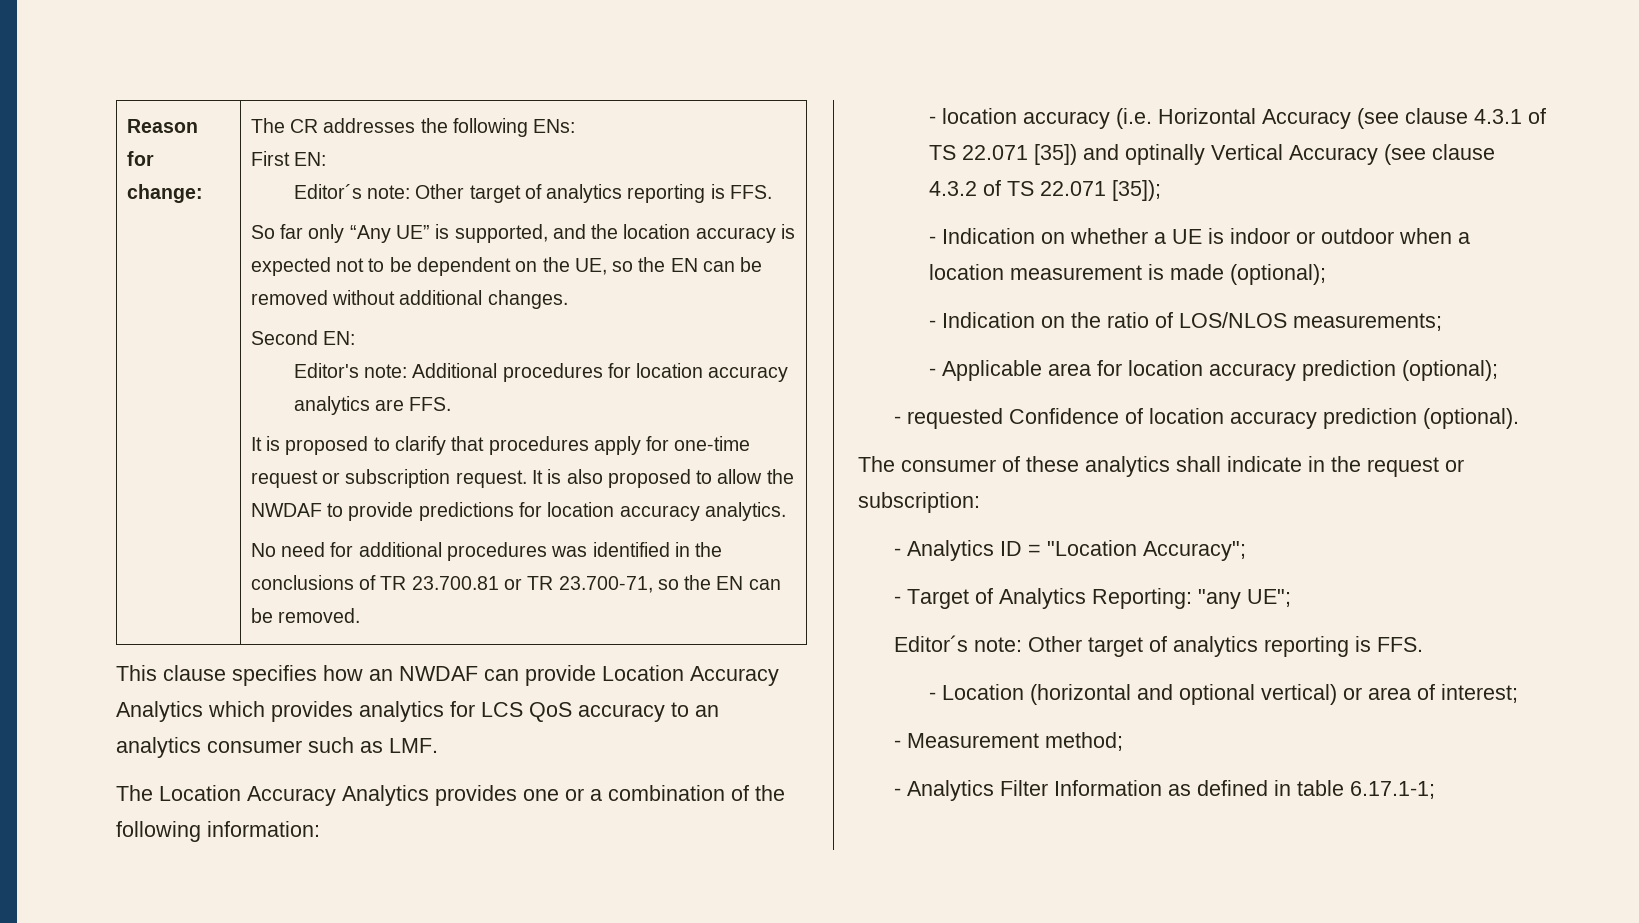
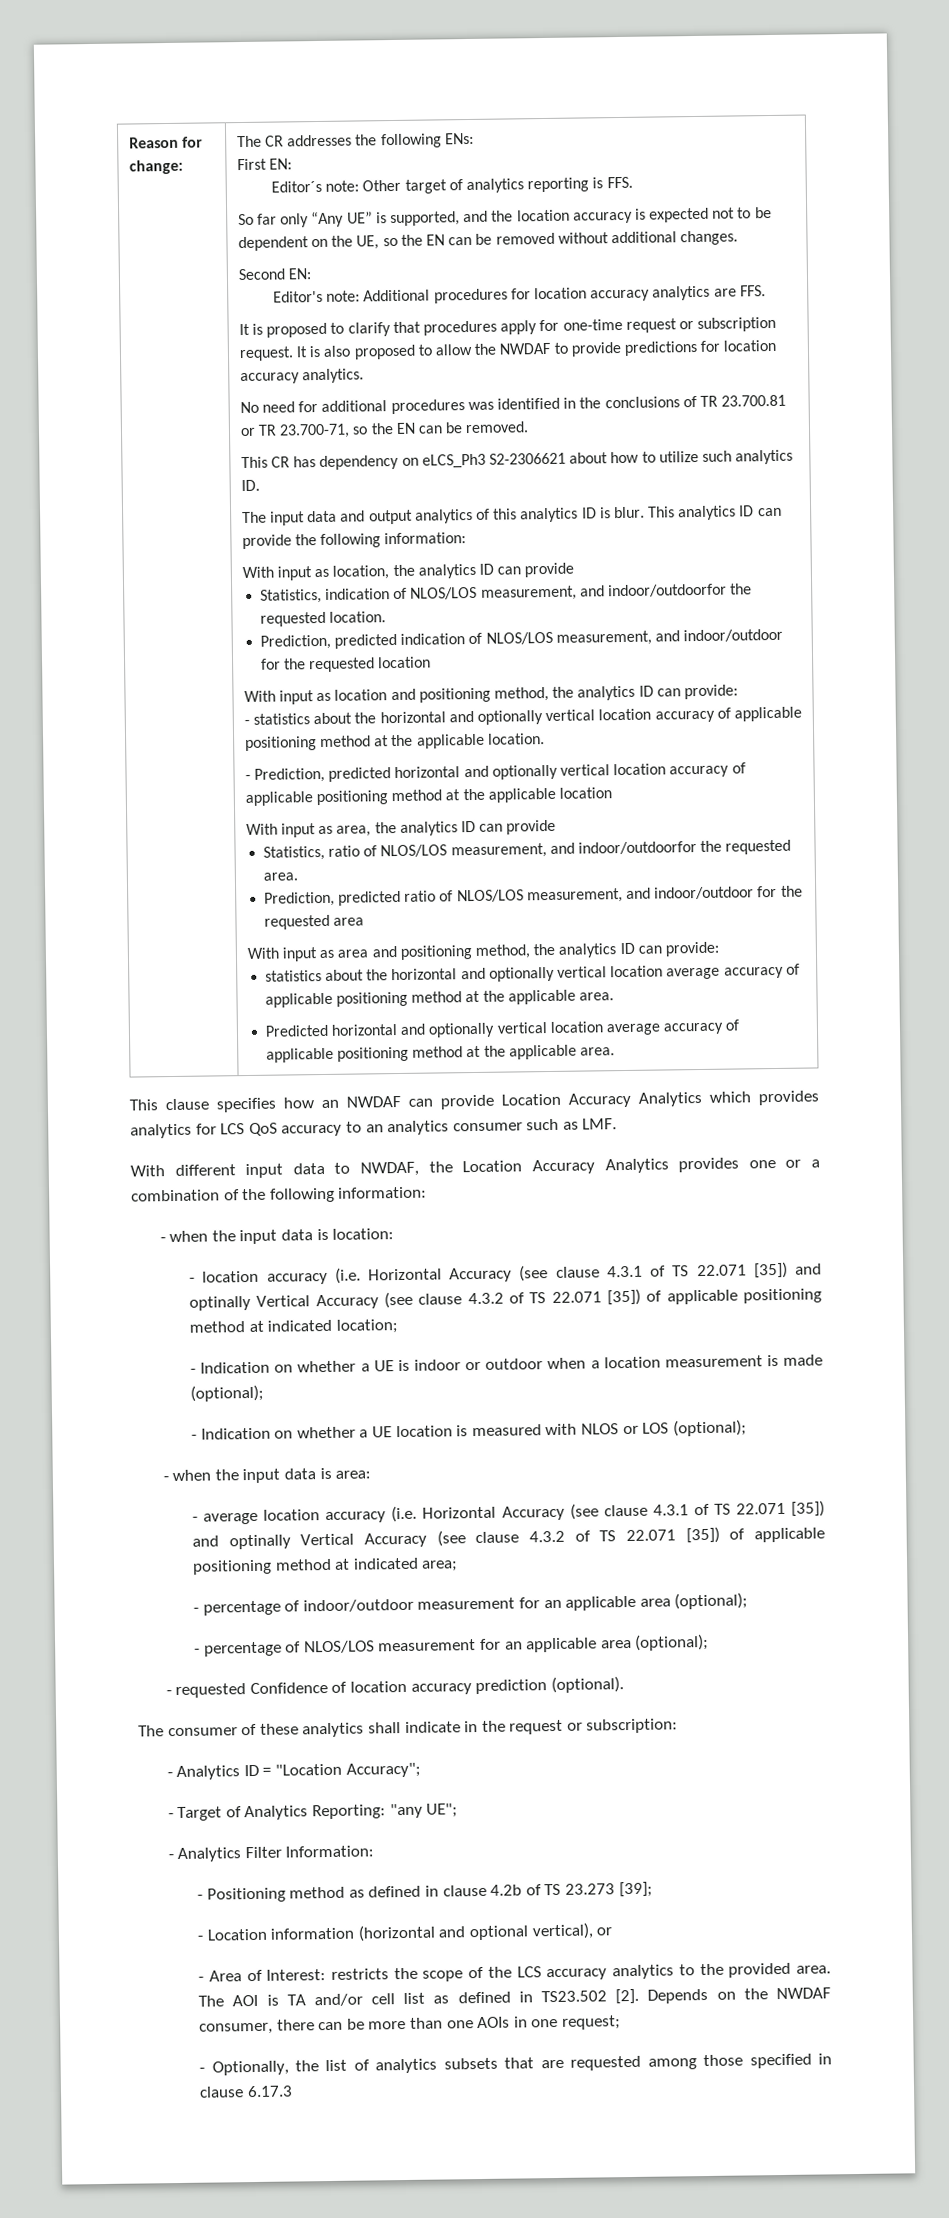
+ This CR has dependency on eLCS_Ph3 S2-2306621 about how to utilize such analytics ID.
+ The input data and output analytics of this analytics ID is blur. This analytics ID can provide the following information:
+ With input as location, the analytics ID can provide
+ Statistics, indication of NLOS/LOS measurement, and indoor/outdoorfor the requested location.
+ Prediction, predicted indication of NLOS/LOS measurement, and indoor/outdoor for the requested location
+ With input as location and positioning method, the analytics ID can provide:
+ - statistics about the horizontal and optionally vertical location accuracy of applicable positioning method at the applicable location.
+ - Prediction, predicted horizontal and optionally vertical location accuracy of applicable positioning method at the applicable location
+ With input as area, the analytics ID can provide
+ Statistics, ratio of NLOS/LOS measurement, and indoor/outdoorfor the requested area.
+ Prediction, predicted ratio of NLOS/LOS measurement, and indoor/outdoor for the requested area
+ With input as area and positioning method, the analytics ID can provide:
+ statistics about the horizontal and optionally vertical location average accuracy of applicable positioning method at the applicable area.
+ Predicted horizontal and optionally vertical location average accuracy of applicable positioning method at the applicable area.
- The Location Accuracy Analytics provides one or a combination of the following information:
+ With different input data to NWDAF, the Location Accuracy Analytics provides one or a combination of the following information:
+ - when the input data is location:
- - location accuracy (i.e. Horizontal Accuracy (see clause 4.3.1 of TS 22.071 [35]) and optinally Vertical Accuracy (see clause 4.3.2 of TS 22.071 [35]);
+ - location accuracy (i.e. Horizontal Accuracy (see clause 4.3.1 of TS 22.071 [35]) and optinally Vertical Accuracy (see clause 4.3.2 of TS 22.071 [35]) of applicable positioning method at indicated location;
- - Indication on the ratio of LOS/NLOS measurements;
- - Applicable area for location accuracy prediction (optional);
+ - Indication on whether a UE location is measured with NLOS or LOS (optional);
+ - when the input data is area:
+ - average location accuracy (i.e. Horizontal Accuracy (see clause 4.3.1 of TS 22.071 [35]) and optinally Vertical Accuracy (see clause 4.3.2 of TS 22.071 [35]) of applicable positioning method at indicated area;
+ - percentage of indoor/outdoor measurement for an applicable area (optional);
+ - percentage of NLOS/LOS measurement for an applicable area (optional);
  - Target of Analytics Reporting: "any UE";
- Editor´s note: Other target of analytics reporting is FFS.
+ - Analytics Filter Information:
+ - Positioning method as defined in clause 4.2b of TS 23.273 [39];
- - Location (horizontal and optional vertical) or area of interest;
- - Measurement method;
- - Analytics Filter Information as defined in table 6.17.1-1;
+ - Location information (horizontal and optional vertical), or
+ - Area of Interest: restricts the scope of the LCS accuracy analytics to the provided area. The AOI is TA and/or cell list as defined in TS23.502 [2]. Depends on the NWDAF consumer, there can be more than one AOIs in one request;
+ - Optionally, the list of analytics subsets that are requested among those specified in clause 6.17.3

